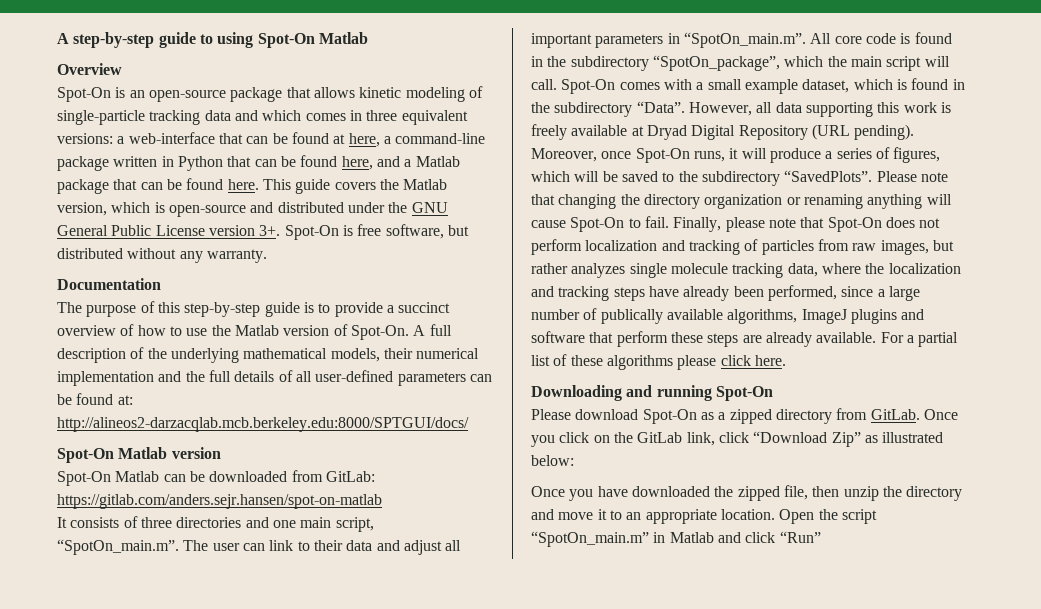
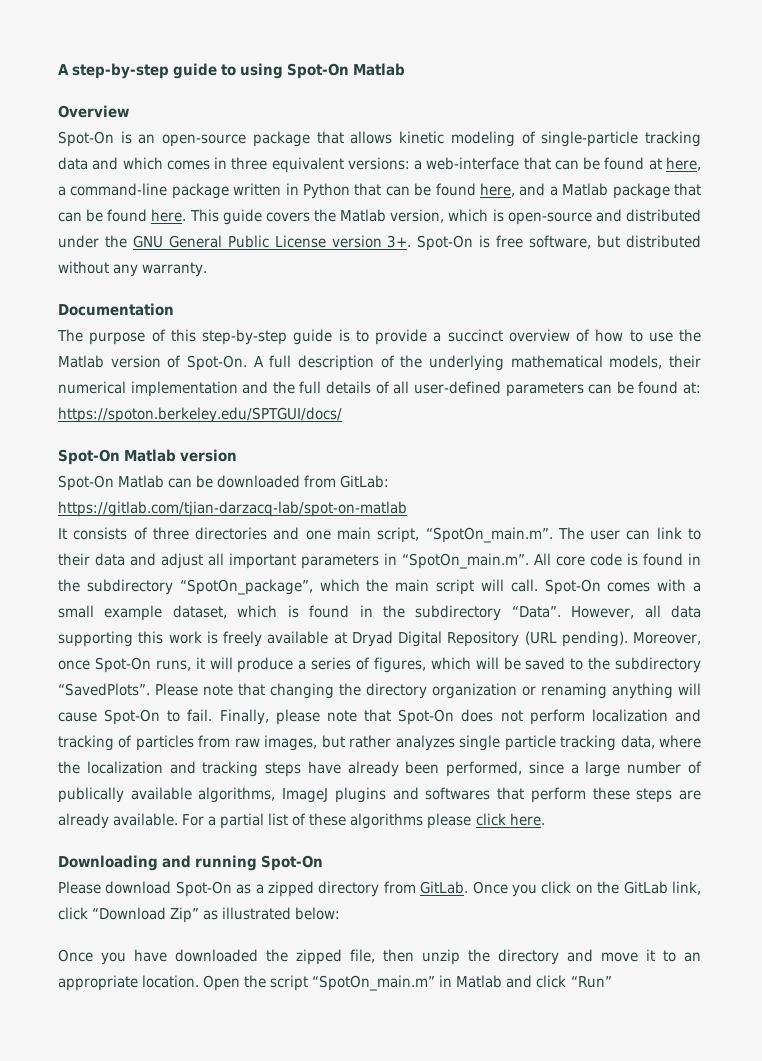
- A full description of the underlying mathematical models, their numerical implementation and the full details of all user-defined parameters can be found at: http://alineos2-darzacqlab.mcb.berkeley.edu:8000/SPTGUI/docs/
+ A full description of the underlying mathematical models, their numerical implementation and the full details of all user-defined parameters can be found at: https://spoton.berkeley.edu/SPTGUI/docs/
- Spot-On Matlab can be downloaded from GitLab: https://gitlab.com/anders.sejr.hansen/spot-on-matlab
+ Spot-On Matlab can be downloaded from GitLab: https://gitlab.com/tjian-darzacq-lab/spot-on-matlab
- Finally, please note that Spot-On does not perform localization and tracking of particles from raw images, but rather analyzes single molecule tracking data, where the localization and tracking steps have already been performed, since a large number of publically available algorithms, ImageJ plugins and software that perform these steps are already available.
+ Finally, please note that Spot-On does not perform localization and tracking of particles from raw images, but rather analyzes single particle tracking data, where the localization and tracking steps have already been performed, since a large number of publically available algorithms, ImageJ plugins and softwares that perform these steps are already available.

